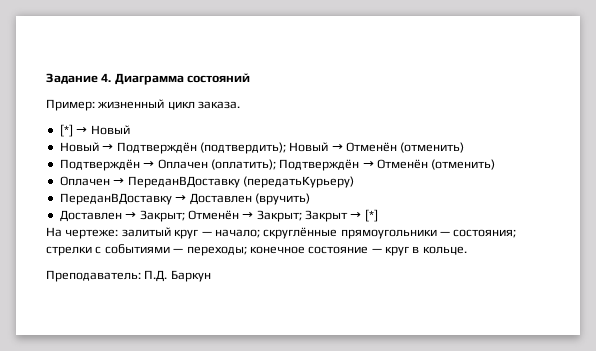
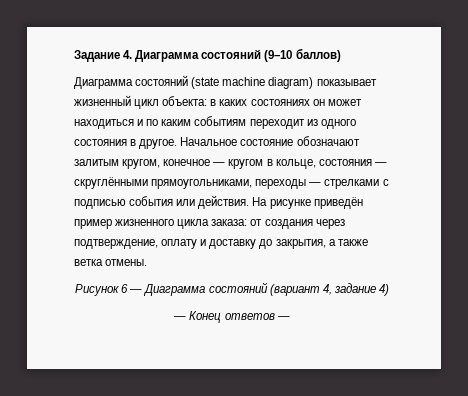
- Задание 4. Диаграмма состояний
- Пример: жизненный цикл заказа.
- [*] → Новый
- Новый → Подтверждён (подтвердить); Новый → Отменён (отменить)
- Подтверждён → Оплачен (оплатить); Подтверждён → Отменён (отменить)
- Оплачен → ПереданВДоставку (передатьКурьеру)
- ПереданВДоставку → Доставлен (вручить)
- Доставлен → Закрыт; Отменён → Закрыт; Закрыт → [*]
- На чертеже: залитый круг — начало; скруглённые прямоугольники — состояния; стрелки с событиями — переходы; конечное состояние — круг в кольце.
- Преподаватель: П.Д. Баркун
+ Задание 4. Диаграмма состояний (9–10 баллов)
+ Диаграмма состояний (state machine diagram) показывает жизненный цикл объекта: в каких состояниях он может находиться и по каким событиям переходит из одного состояния в другое. Начальное состояние обозначают залитым кругом, конечное — кругом в кольце, состояния — скруглёнными прямоугольниками, переходы — стрелками с подписью события или действия. На рисунке приведён пример жизненного цикла заказа: от создания через подтверждение, оплату и доставку до закрытия, а также ветка отмены.
+ Рисунок 6 — Диаграмма состояний (вариант 4, задание 4)
+ — Конец ответов —

